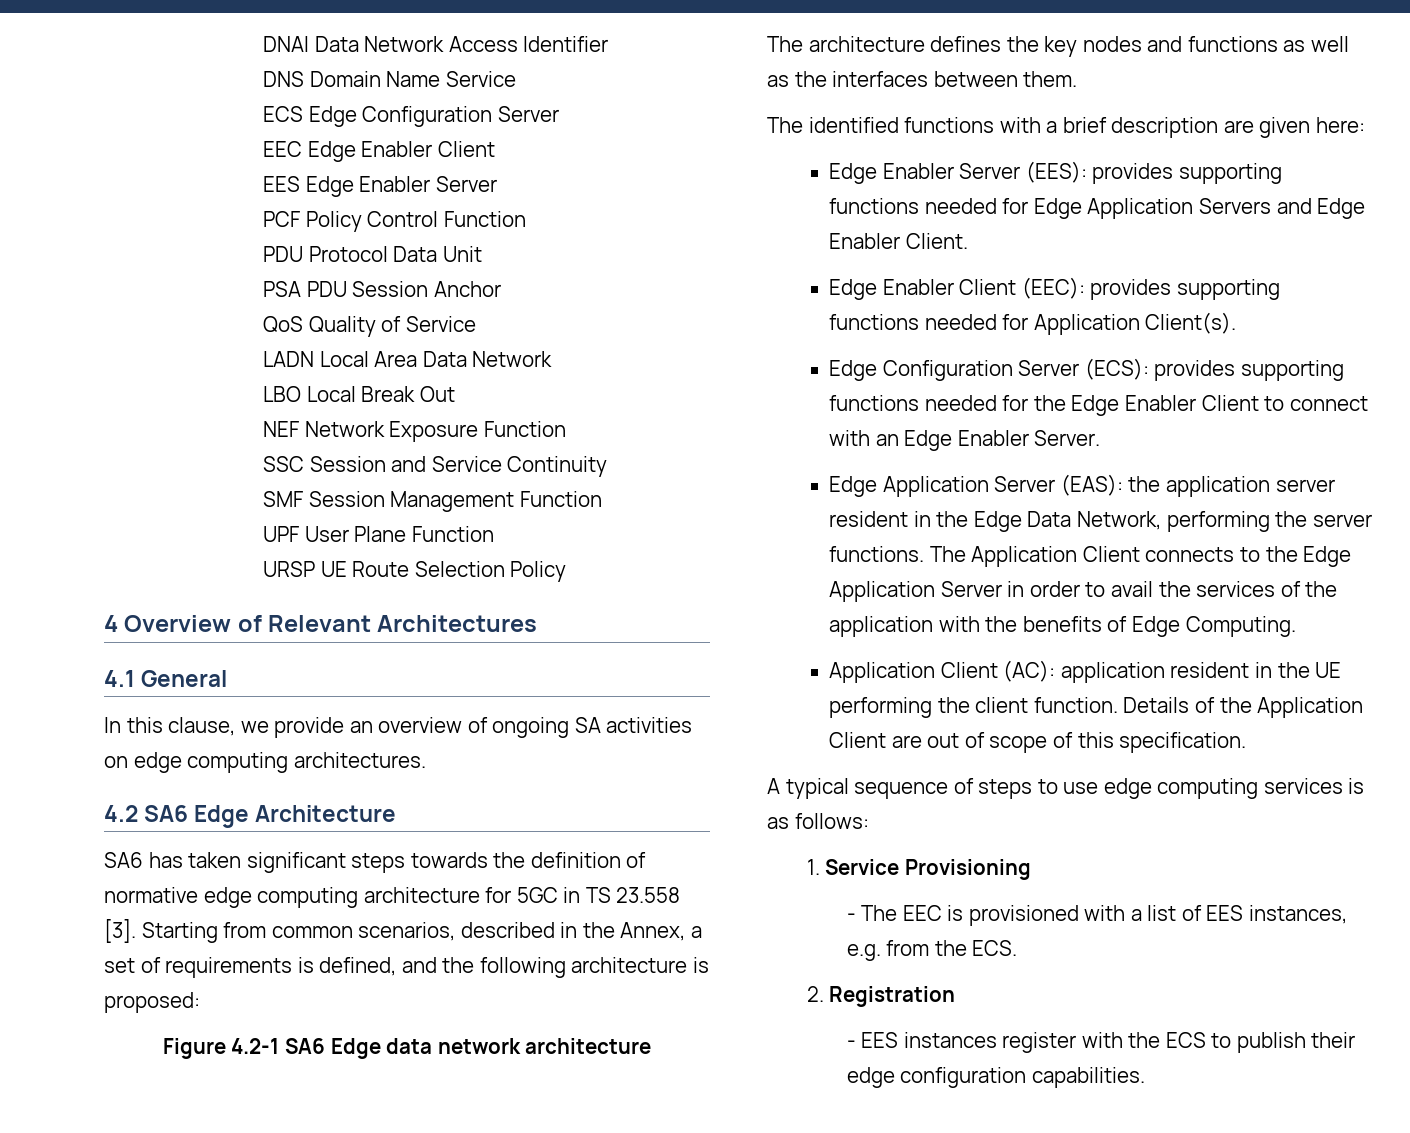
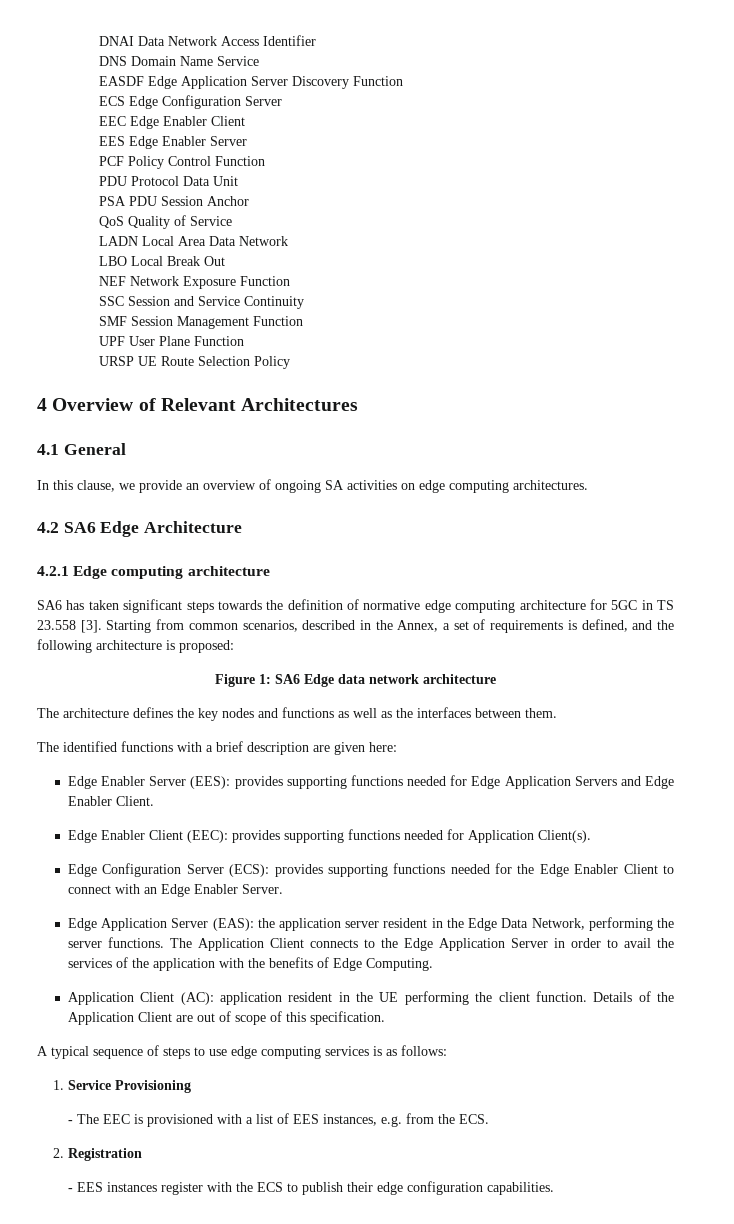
+ EASDF Edge Application Server Discovery Function
+ 4.2.1 Edge computing architecture
- Figure 4.2-1 SA6 Edge data network architecture
+ Figure 1: SA6 Edge data network architecture

